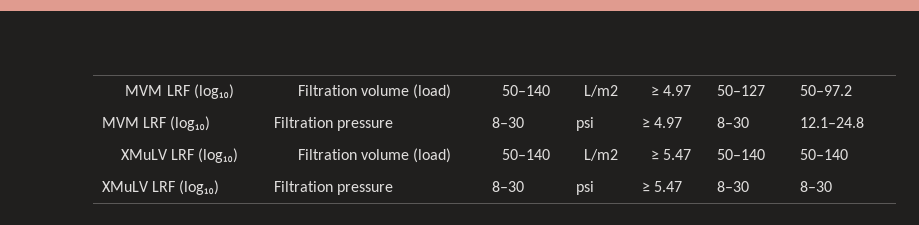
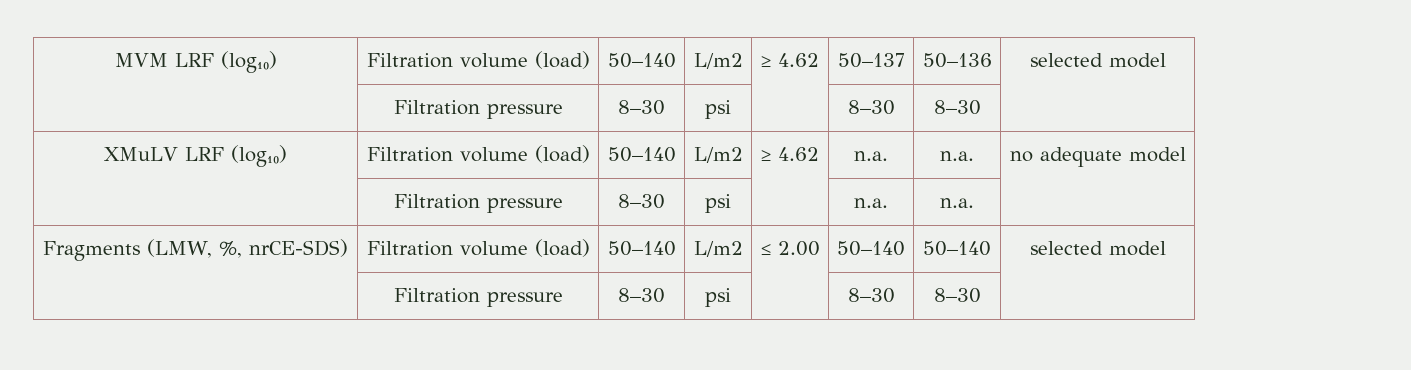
- MVM LRF (log₁₀) | Filtration volume (load) | 50–140 | L/m2 | ≥ 4.97 | 50–127 | 50–97.2
- MVM LRF (log₁₀) | Filtration pressure | 8–30 | psi | ≥ 4.97 | 8–30 | 12.1–24.8
+ MVM LRF (log₁₀) | Filtration volume (load) | 50–140 | L/m2 | ≥ 4.62 | 50–137 | 50–136 | selected model
+ | Filtration pressure | 8–30 | psi | | 8–30 | 8–30 |
- XMuLV LRF (log₁₀) | Filtration volume (load) | 50–140 | L/m2 | ≥ 5.47 | 50–140 | 50–140
- XMuLV LRF (log₁₀) | Filtration pressure | 8–30 | psi | ≥ 5.47 | 8–30 | 8–30
+ XMuLV LRF (log₁₀) | Filtration volume (load) | 50–140 | L/m2 | ≥ 4.62 | n.a. | n.a. | no adequate model
+ | Filtration pressure | 8–30 | psi | | n.a. | n.a. |
+ Fragments (LMW, %, nrCE-SDS) | Filtration volume (load) | 50–140 | L/m2 | ≤ 2.00 | 50–140 | 50–140 | selected model
+ | Filtration pressure | 8–30 | psi | | 8–30 | 8–30 |

